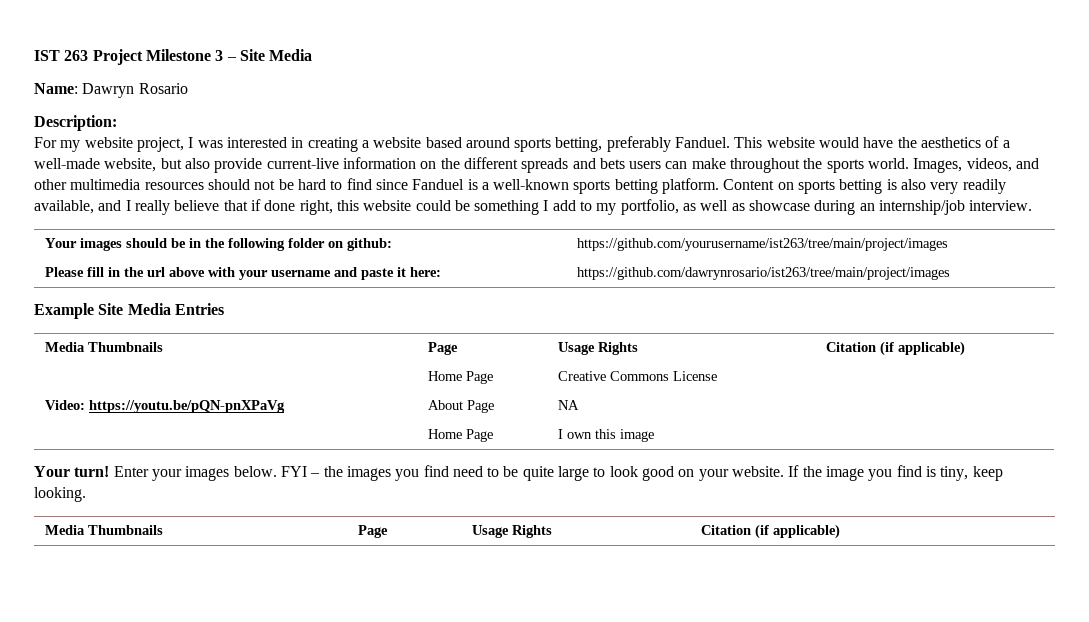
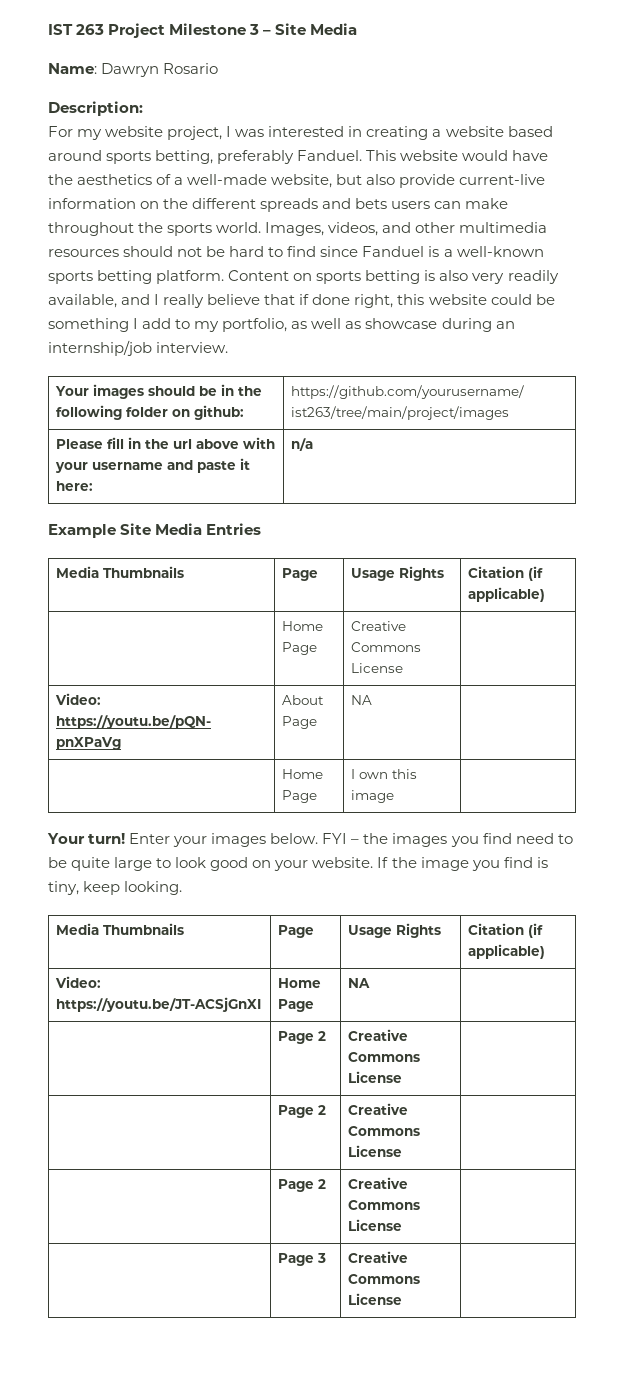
- Please fill in the url above with your username and paste it here: | https://github.com/dawrynrosario/ist263/tree/main/project/images
+ Please fill in the url above with your username and paste it here: | n/a
+ Video: https://youtu.be/JT-ACSjGnXI | Home Page | NA |
+ | Page 2 | Creative Commons License |
+ | Page 2 | Creative Commons License |
+ | Page 2 | Creative Commons License |
+ | Page 3 | Creative Commons License |

